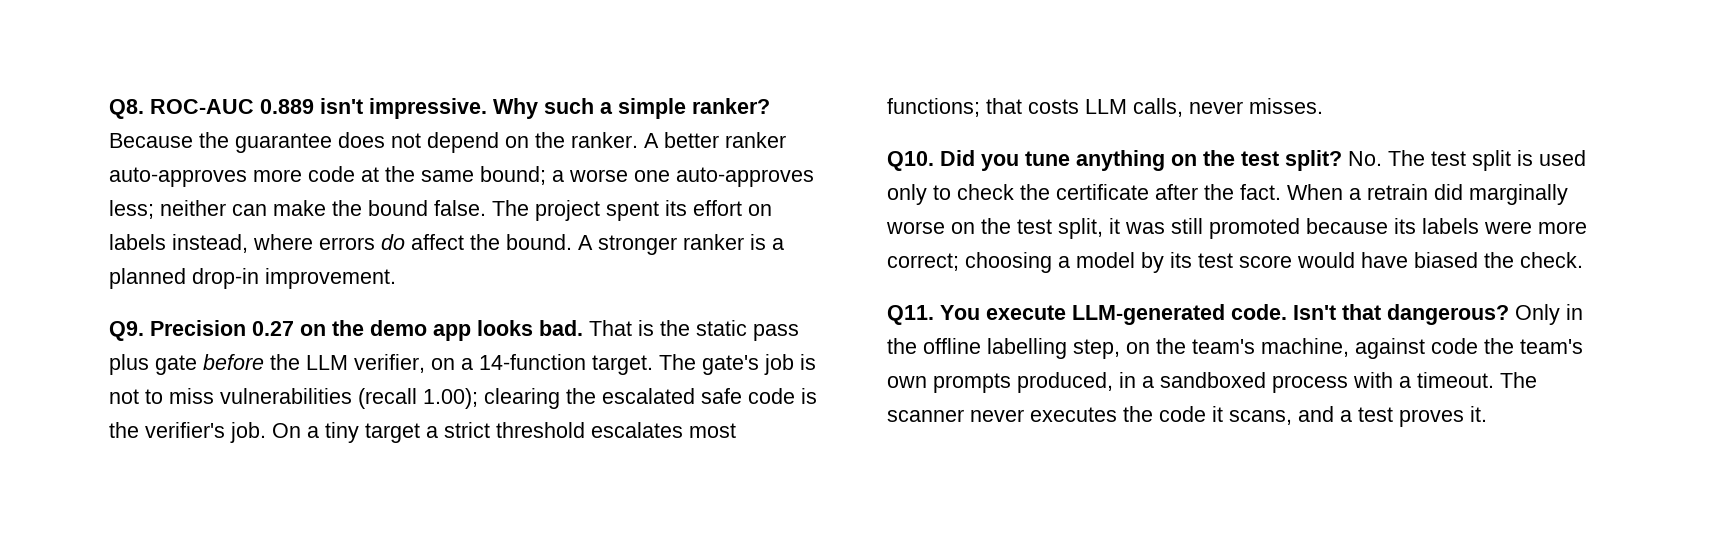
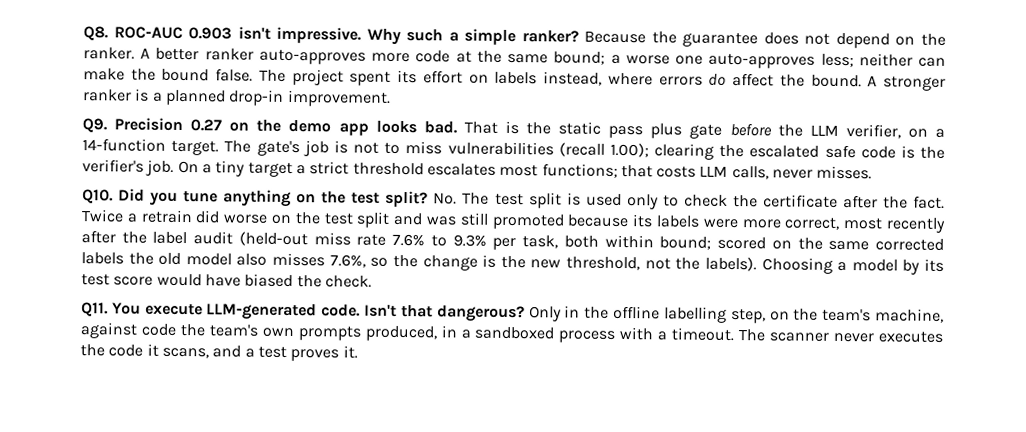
- Q8. ROC-AUC 0.889 isn't impressive.
+ Q8. ROC-AUC 0.903 isn't impressive.
- When a retrain did marginally worse on the test split, it was still promoted because its labels were more correct; choosing a model by its test score would have biased the check.
+ Twice a retrain did worse on the test split and was still promoted because its labels were more correct, most recently after the label audit (held-out miss rate 7.6% to 9.3% per task, both within bound; scored on the same corrected labels the old model also misses 7.6%, so the change is the new threshold, not the labels). Choosing a model by its test score would have biased the check.

